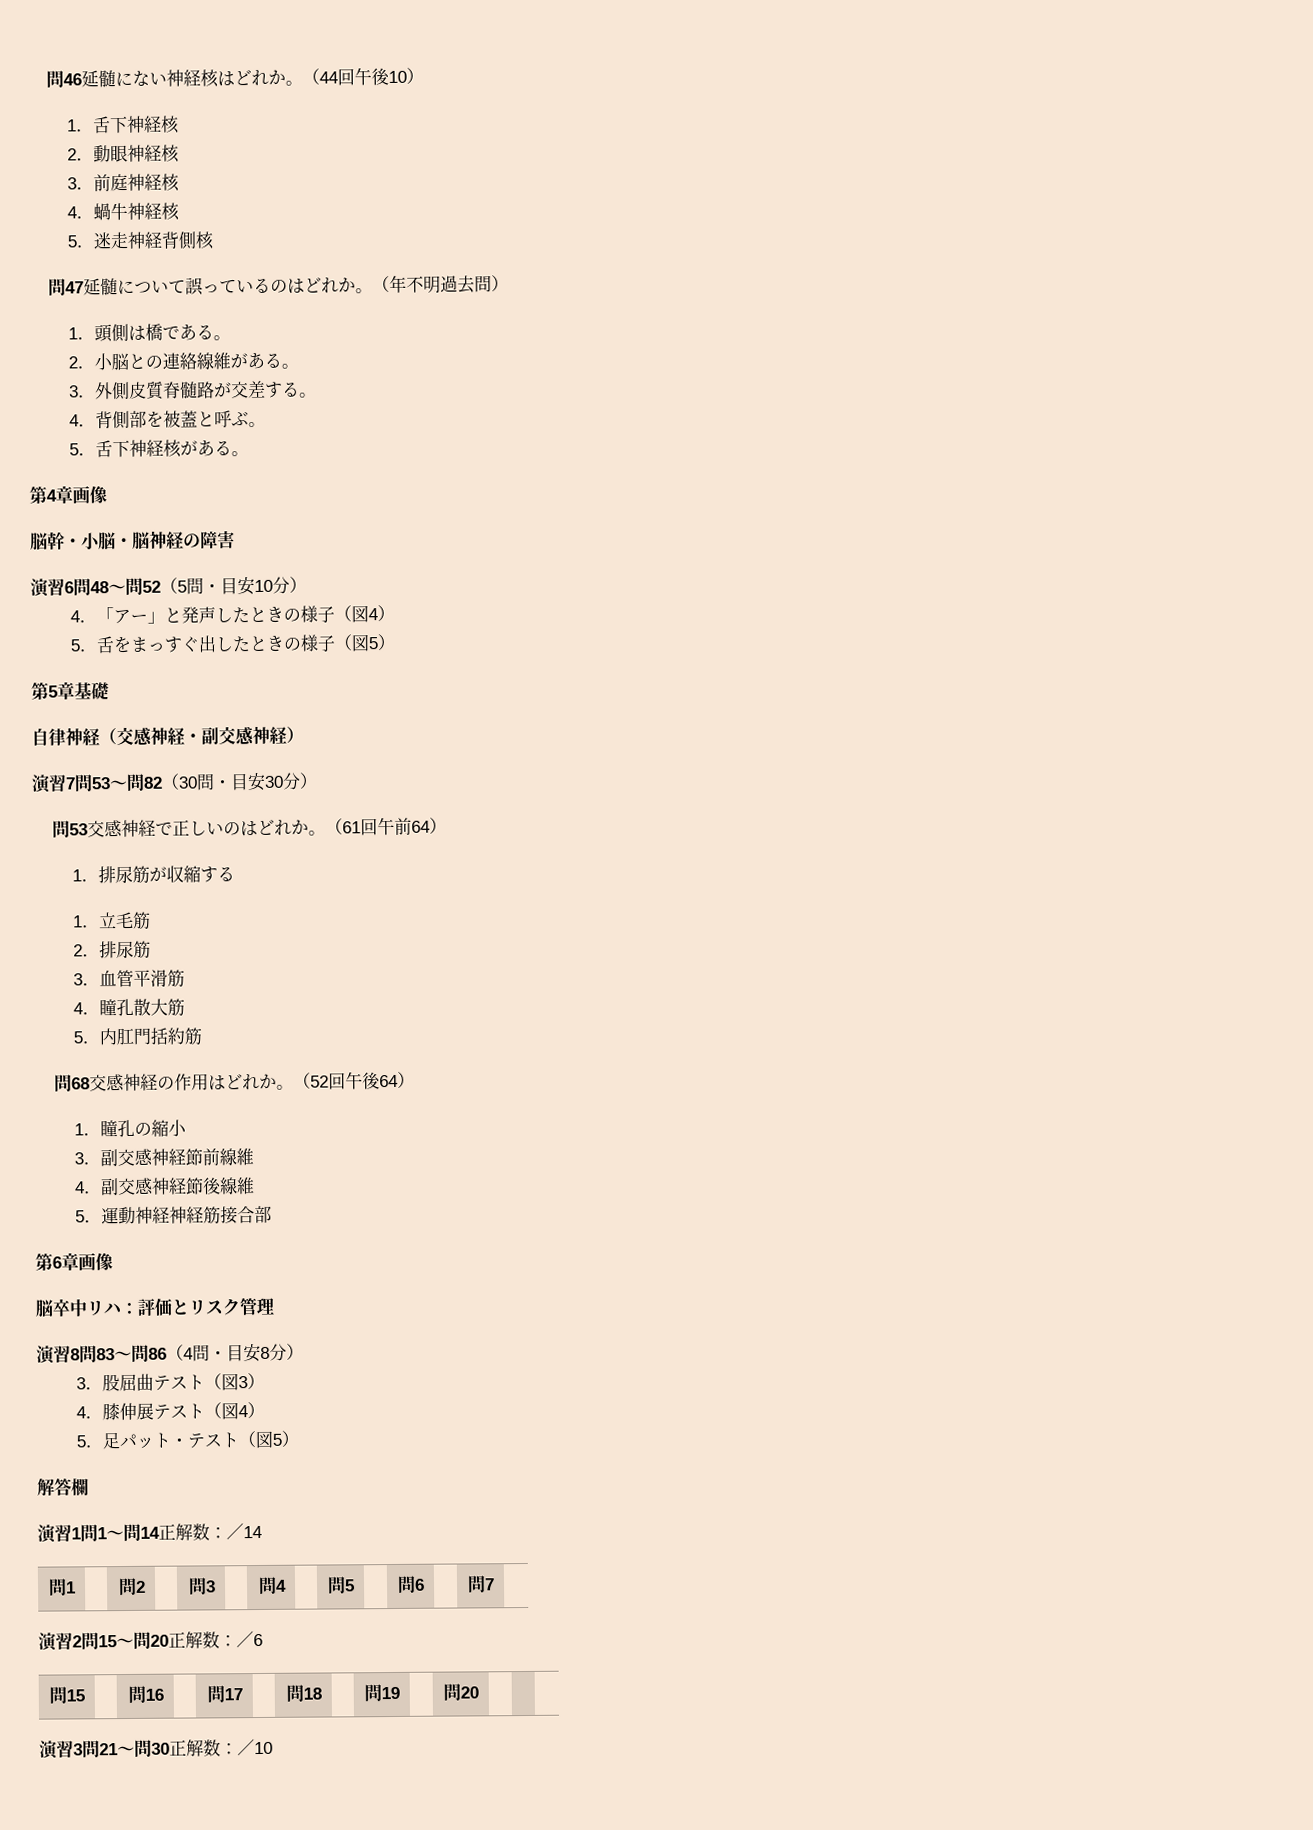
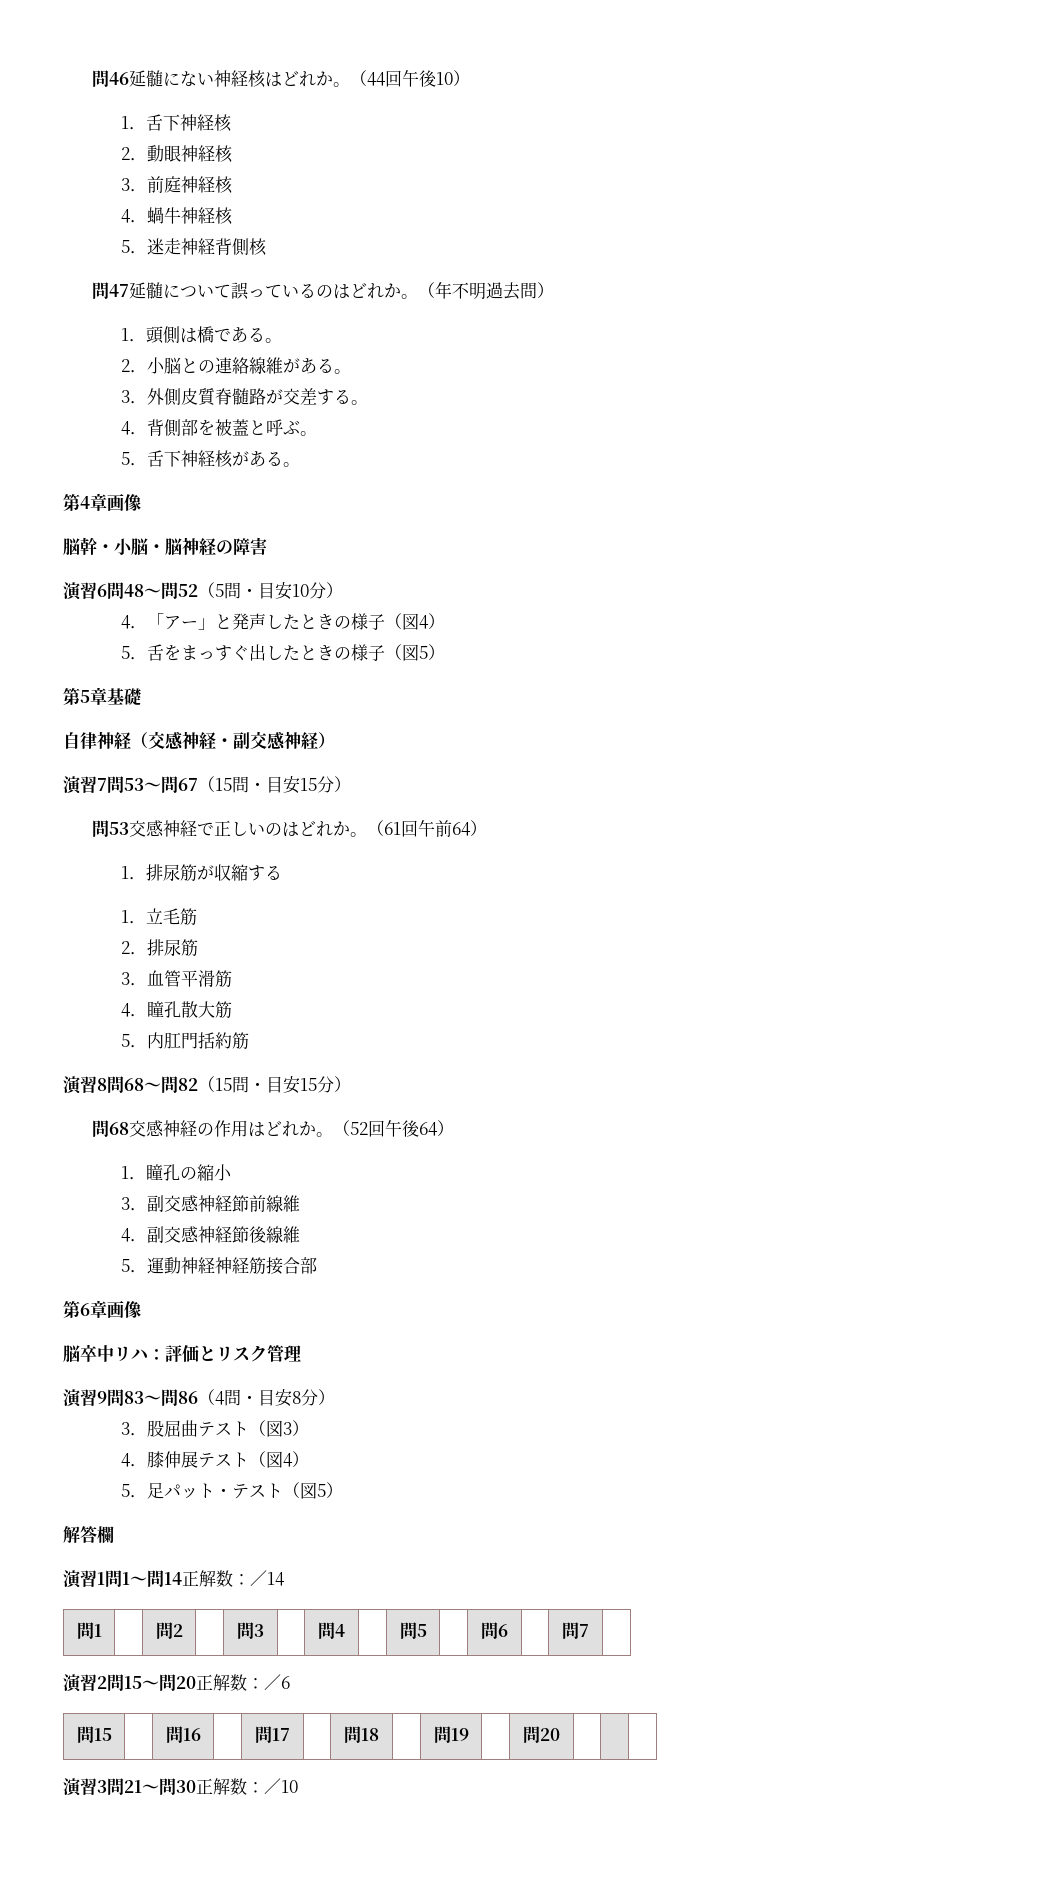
- 演習7問53〜問82（30問・目安30分）
+ 演習7問53〜問67（15問・目安15分）
+ 演習8問68〜問82（15問・目安15分）
- 演習8問83〜問86（4問・目安8分）
+ 演習9問83〜問86（4問・目安8分）

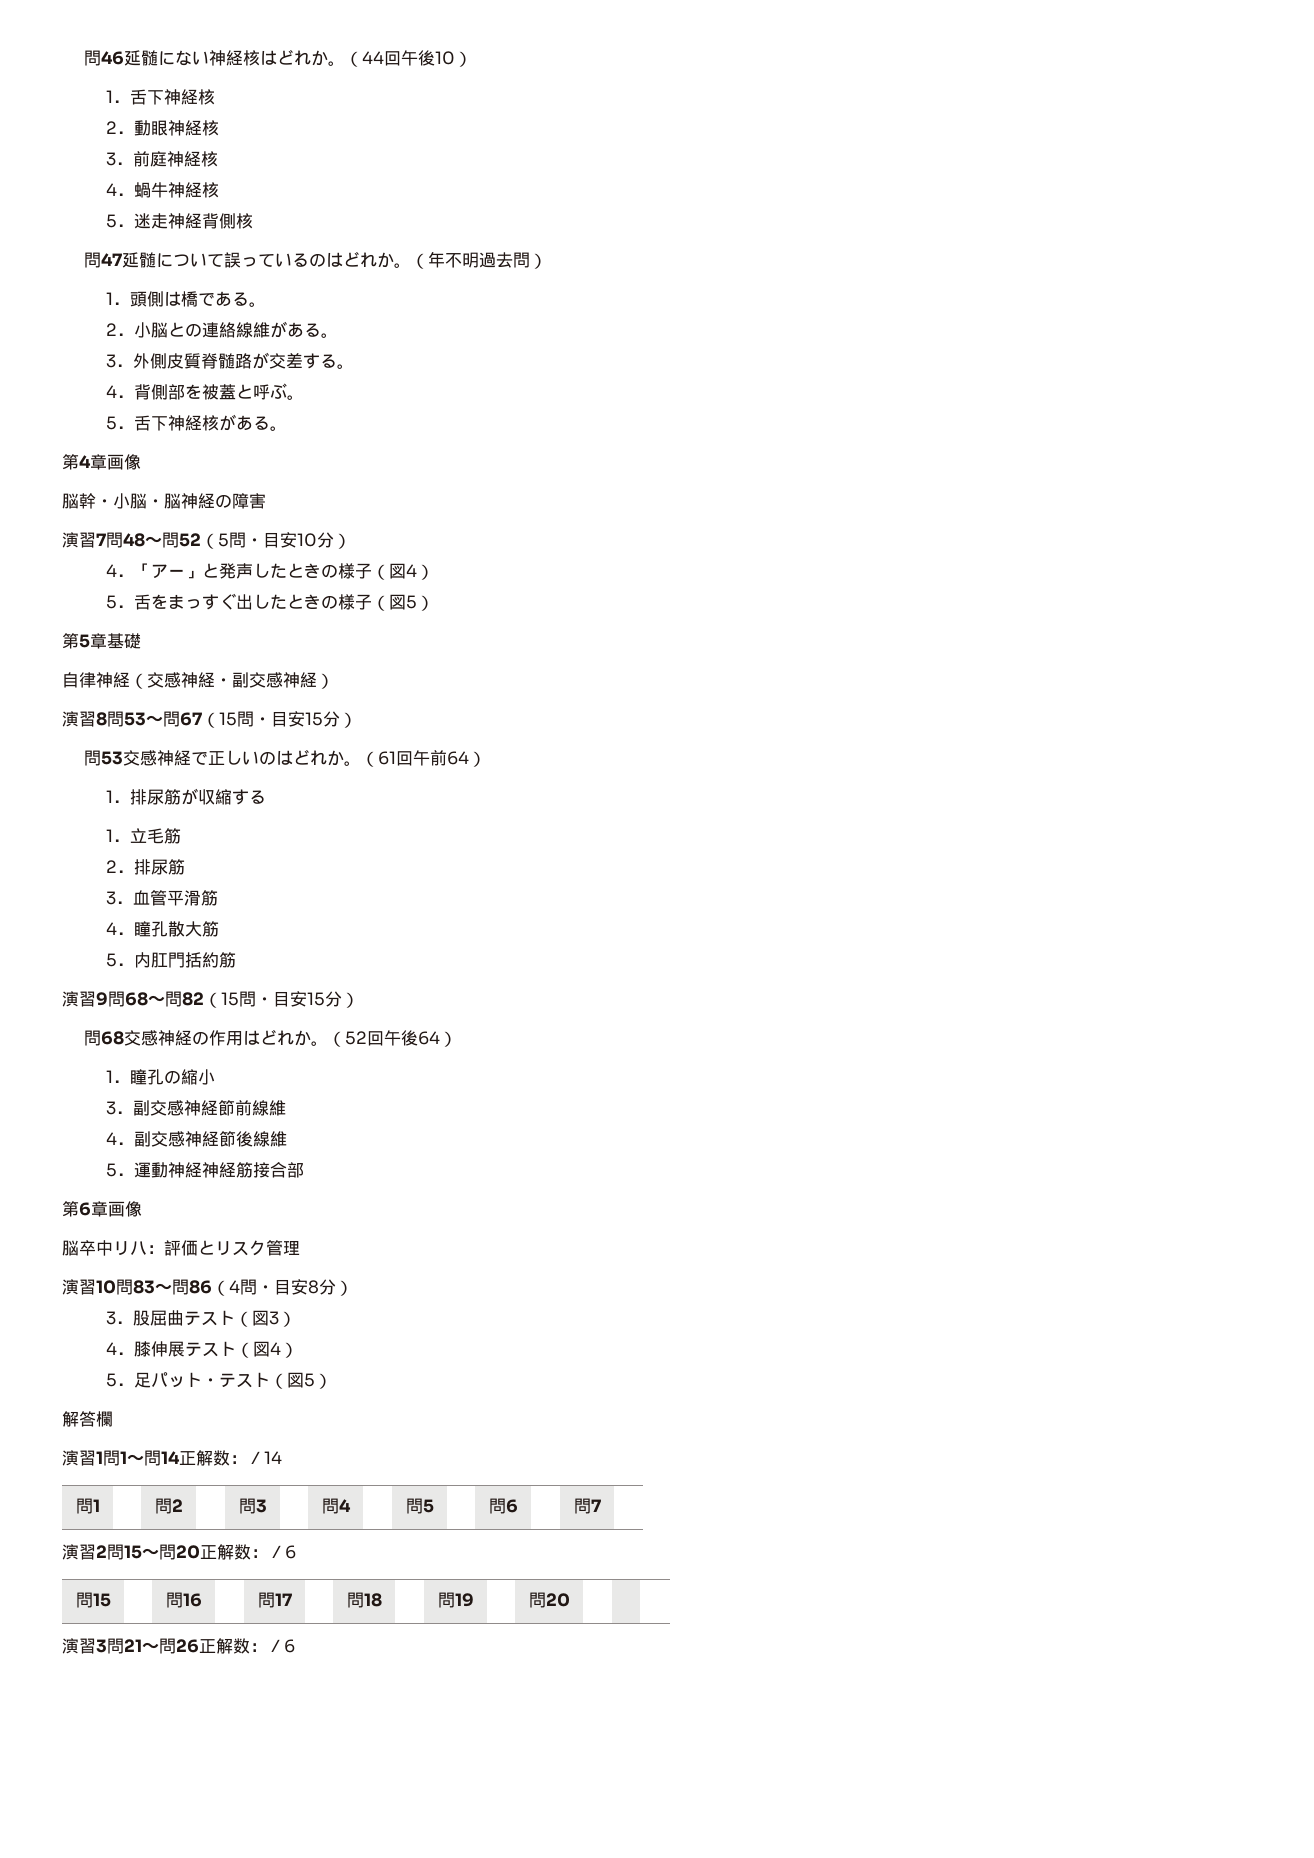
- 演習6問48〜問52（5問・目安10分）
+ 演習7問48〜問52（5問・目安10分）
- 演習7問53〜問67（15問・目安15分）
+ 演習8問53〜問67（15問・目安15分）
- 演習8問68〜問82（15問・目安15分）
+ 演習9問68〜問82（15問・目安15分）
- 演習9問83〜問86（4問・目安8分）
+ 演習10問83〜問86（4問・目安8分）
- 演習3問21〜問30正解数：／10
+ 演習3問21〜問26正解数：／6

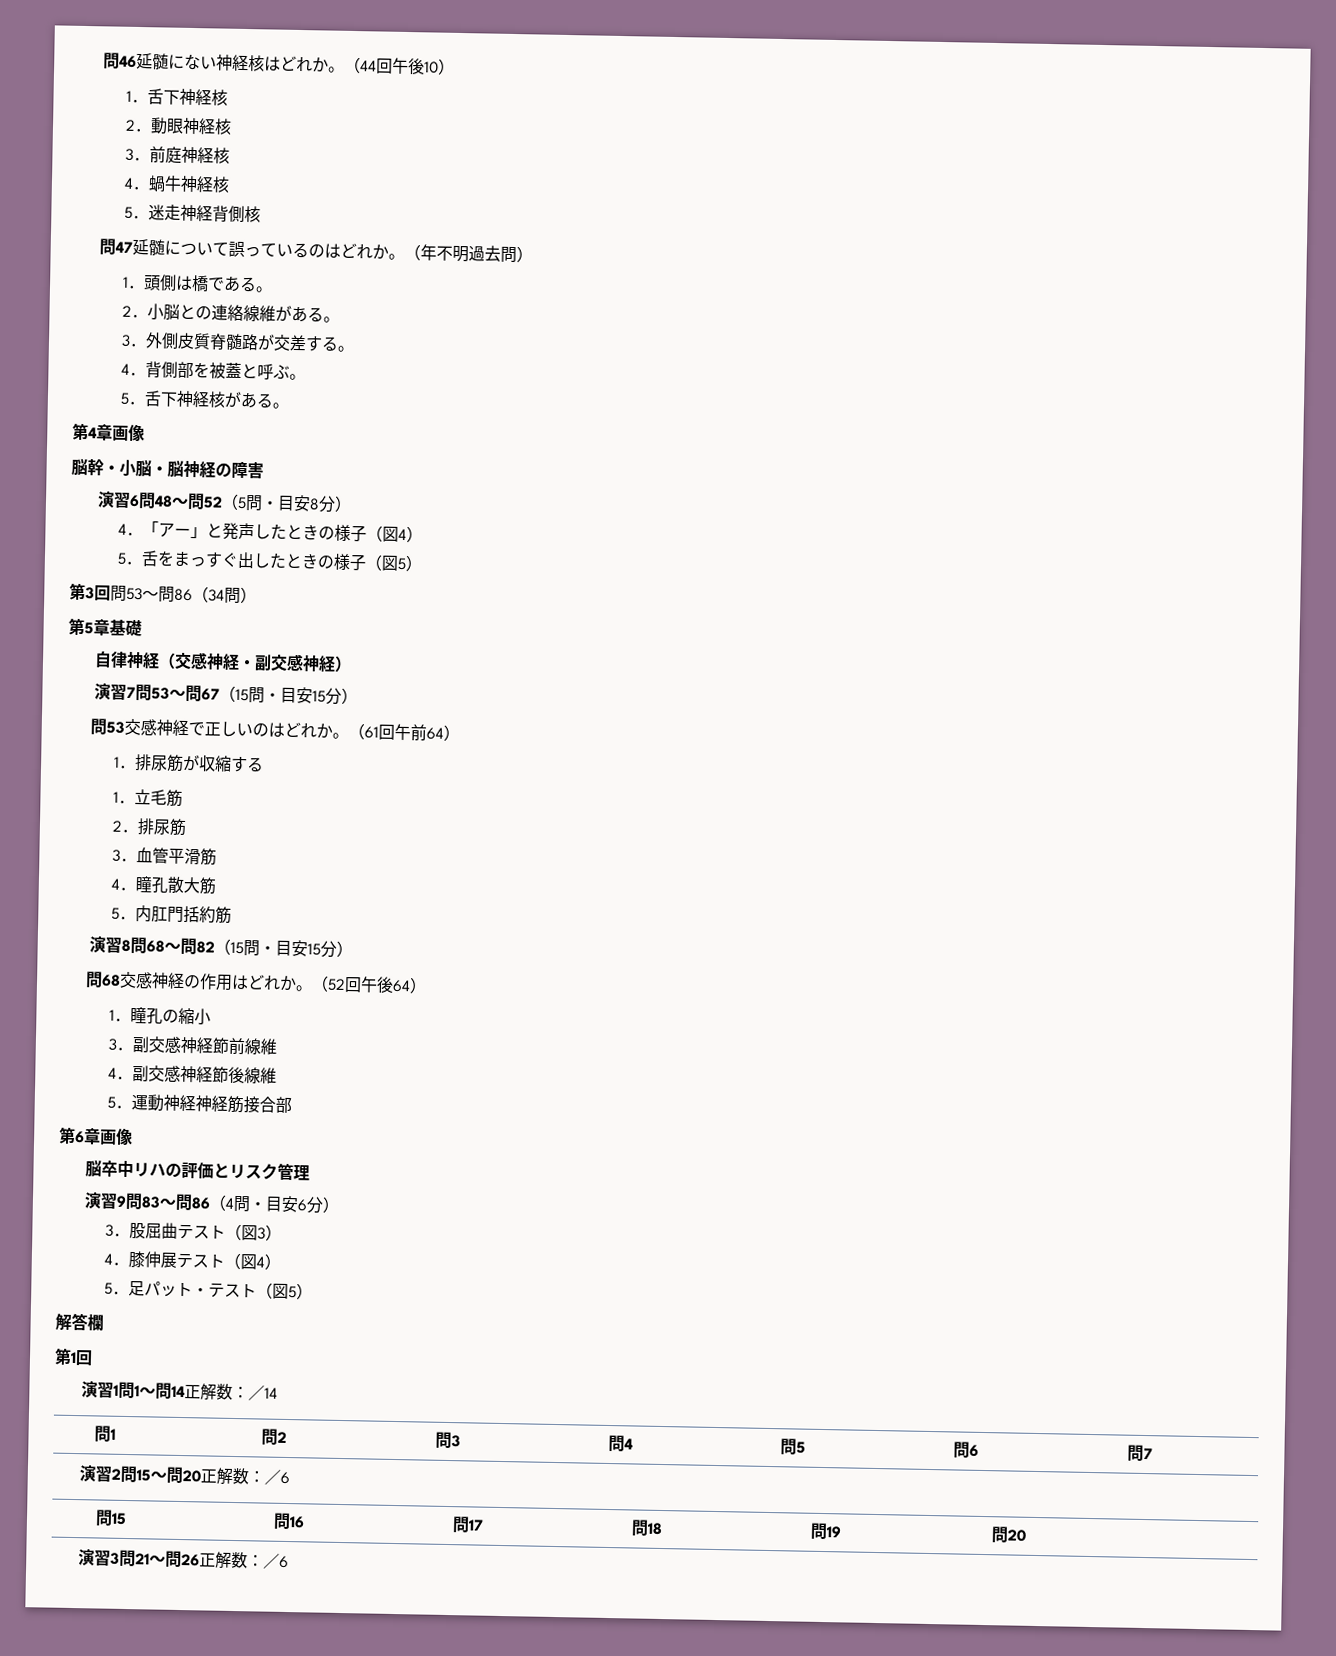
- 演習7問48〜問52（5問・目安10分）
+ 演習6問48〜問52（5問・目安8分）
+ 第3回問53〜問86（34問）
- 演習8問53〜問67（15問・目安15分）
+ 演習7問53〜問67（15問・目安15分）
- 演習9問68〜問82（15問・目安15分）
+ 演習8問68〜問82（15問・目安15分）
- 脳卒中リハ：評価とリスク管理
+ 脳卒中リハの評価とリスク管理
- 演習10問83〜問86（4問・目安8分）
+ 演習9問83〜問86（4問・目安6分）
+ 第1回

